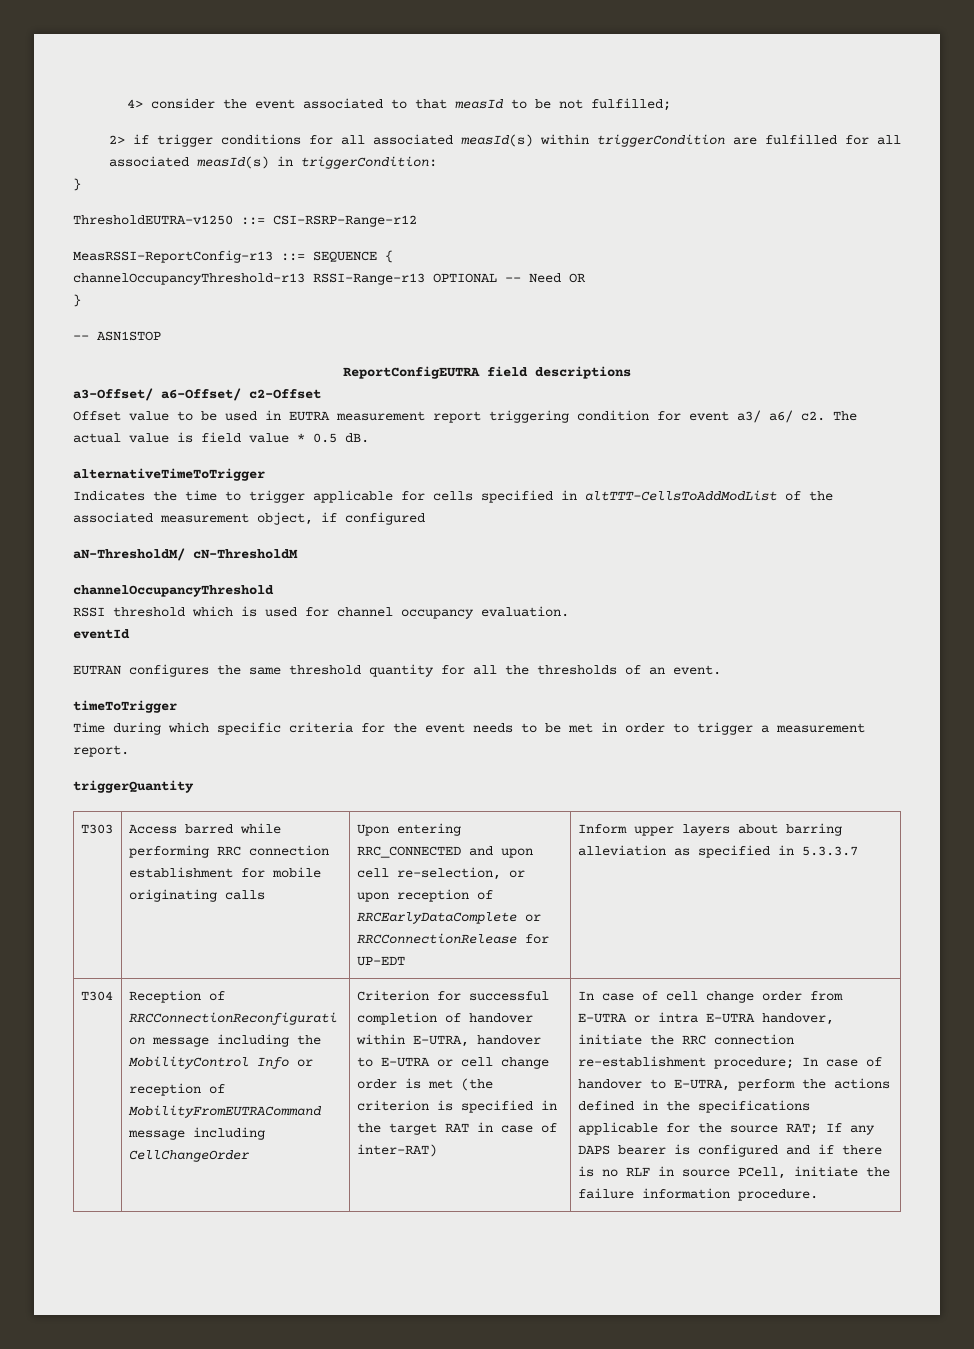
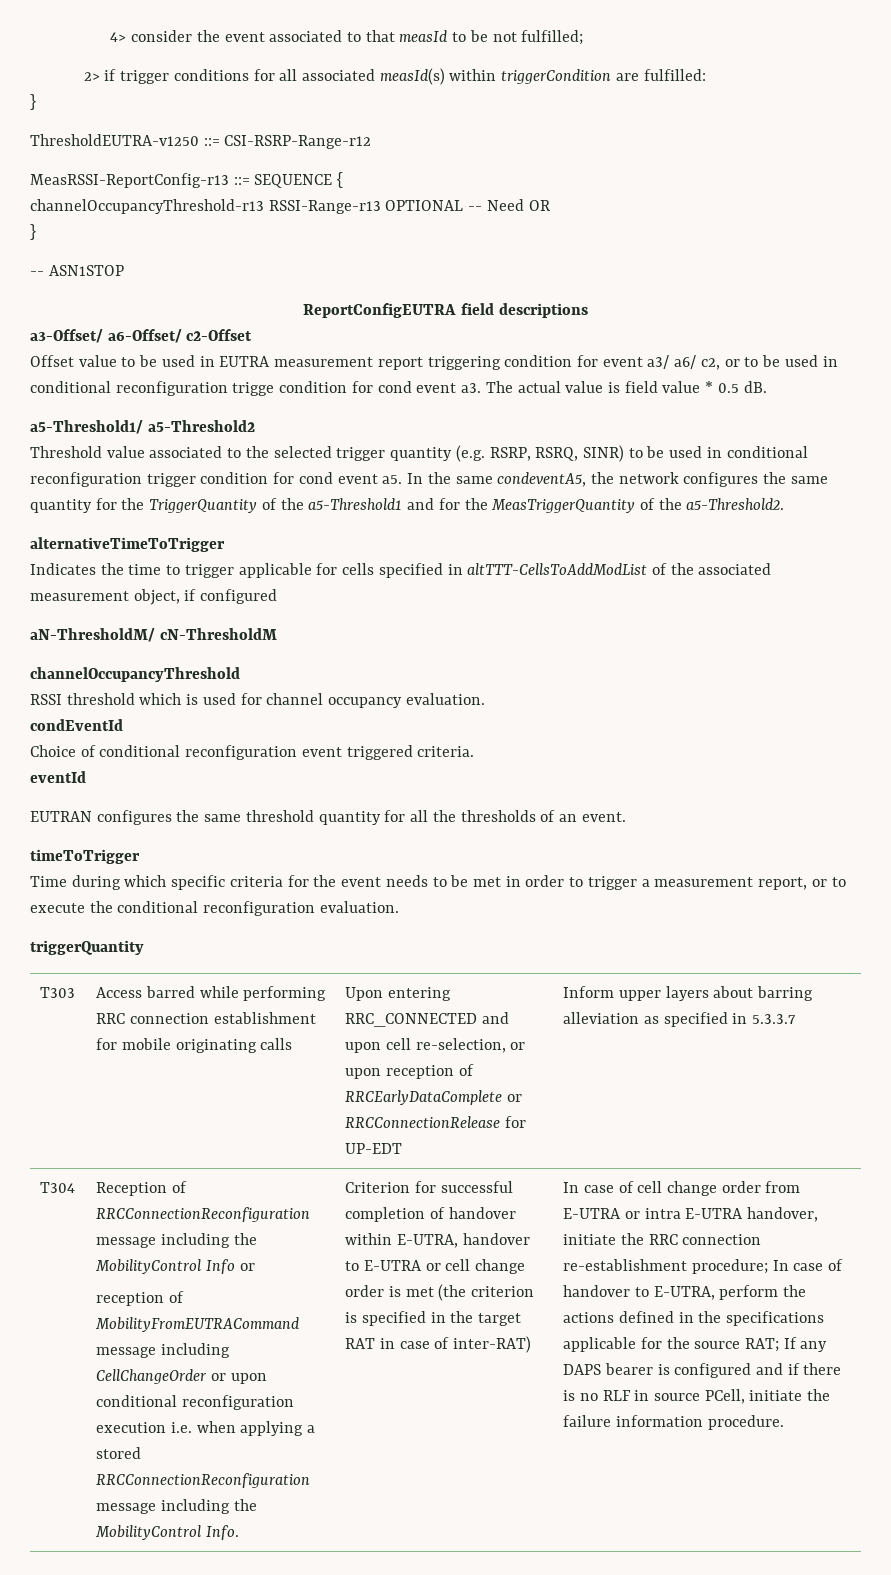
- 2> if trigger conditions for all associated measId(s) within triggerCondition are fulfilled for all associated measId(s) in triggerCondition:
+ 2> if trigger conditions for all associated measId(s) within triggerCondition are fulfilled:
- Offset value to be used in EUTRA measurement report triggering condition for event a3/ a6/ c2.
+ Offset value to be used in EUTRA measurement report triggering condition for event a3/ a6/ c2, or to be used in conditional reconfiguration trigge condition for cond event a3.
+ a5-Threshold1/ a5-Threshold2
+ Threshold value associated to the selected trigger quantity (e.g. RSRP, RSRQ, SINR) to be used in conditional reconfiguration trigger condition for cond event a5. In the same condeventA5, the network configures the same quantity for the TriggerQuantity of the a5-Threshold1 and for the MeasTriggerQuantity of the a5-Threshold2.
+ condEventId
+ Choice of conditional reconfiguration event triggered criteria.
- Time during which specific criteria for the event needs to be met in order to trigger a measurement report.
+ Time during which specific criteria for the event needs to be met in order to trigger a measurement report, or to execute the conditional reconfiguration evaluation.
- reception of MobilityFromEUTRACommand message including CellChangeOrder
+ reception of MobilityFromEUTRACommand message including CellChangeOrder or upon conditional reconfiguration execution i.e. when applying a stored RRCConnectionReconfiguration message including the MobilityControl Info.

